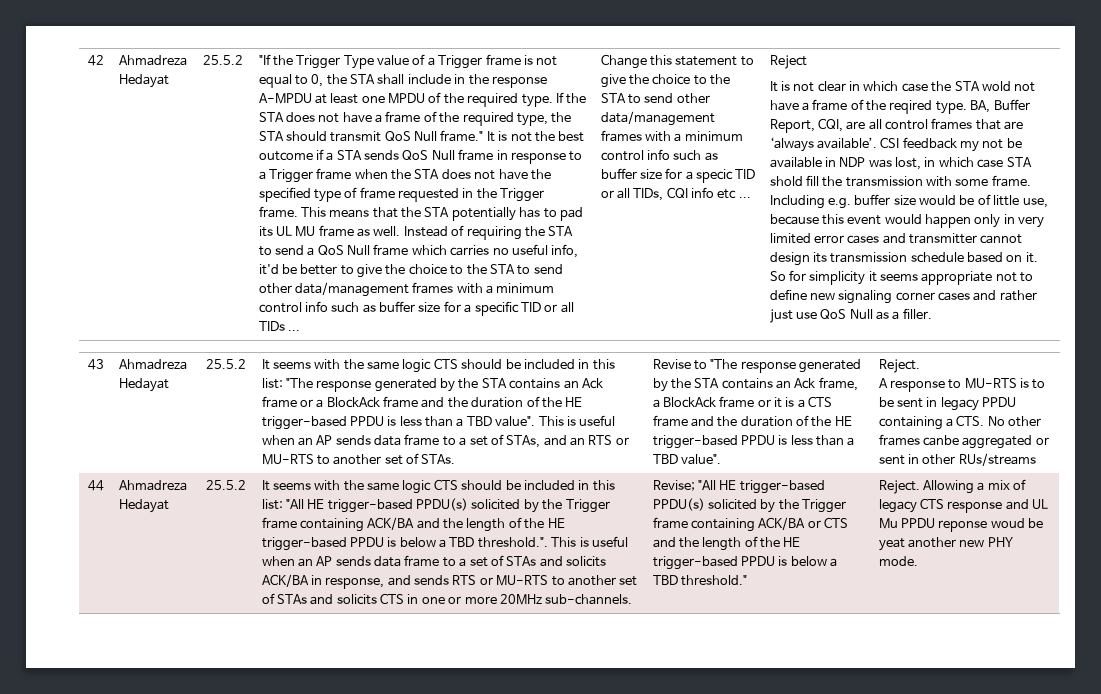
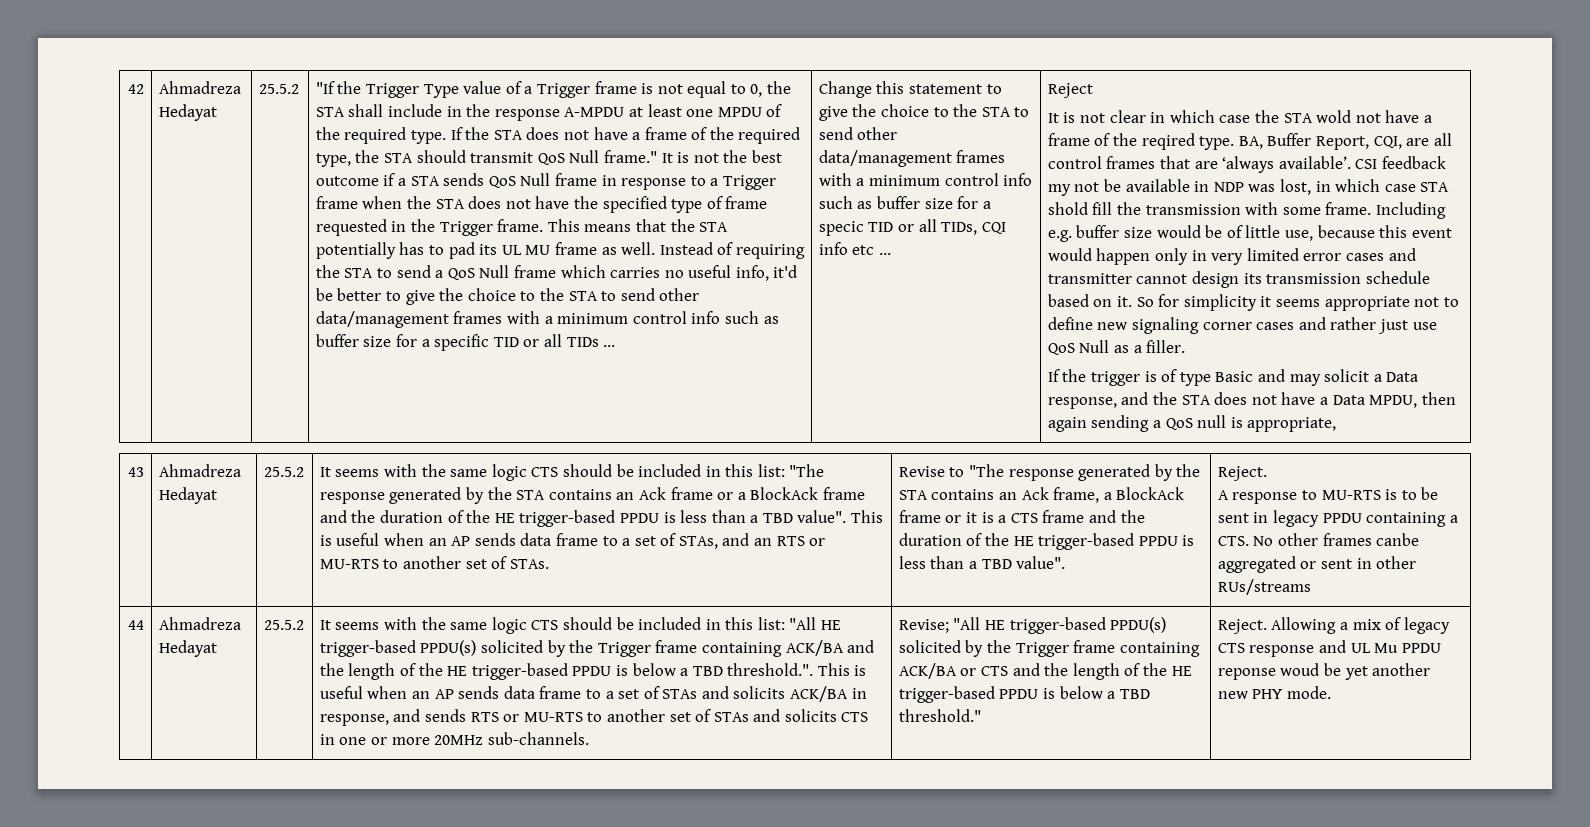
+ If the trigger is of type Basic and may solicit a Data response, and the STA does not have a Data MPDU, then again sending a QoS null is appropriate,
- Allowing a mix of legacy CTS response and UL Mu PPDU reponse woud be yeat another new PHY mode.
+ Allowing a mix of legacy CTS response and UL Mu PPDU reponse woud be yet another new PHY mode.

